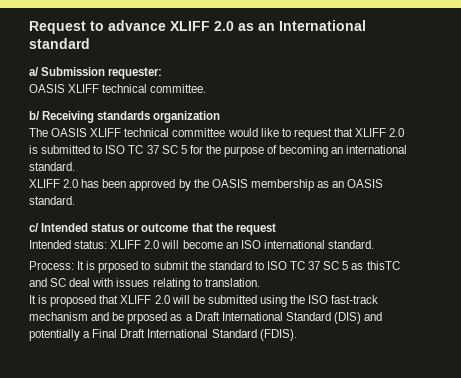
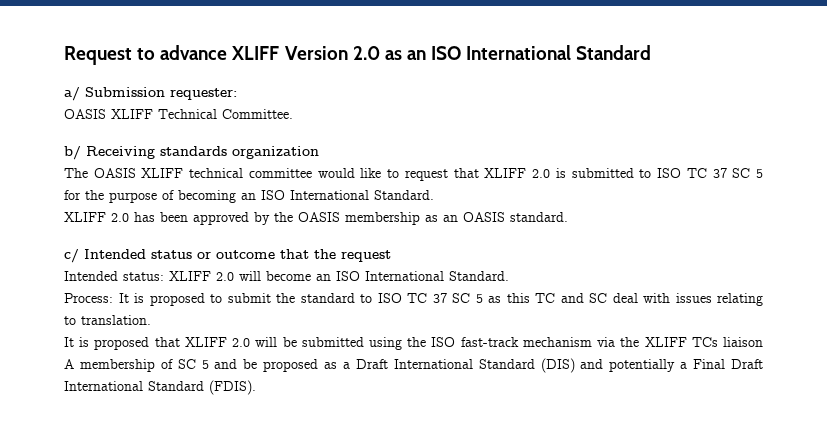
- Request to advance XLIFF 2.0 as an International standard
+ Request to advance XLIFF Version 2.0 as an ISO International Standard
- OASIS XLIFF technical committee.
+ OASIS XLIFF Technical Committee.
- The OASIS XLIFF technical committee would like to request that XLIFF 2.0 is submitted to ISO TC 37 SC 5 for the purpose of becoming an international standard.
+ The OASIS XLIFF technical committee would like to request that XLIFF 2.0 is submitted to ISO TC 37 SC 5 for the purpose of becoming an ISO International Standard.
- Intended status: XLIFF 2.0 will become an ISO international standard.
+ Intended status: XLIFF 2.0 will become an ISO International Standard.
- Process: It is prposed to submit the standard to ISO TC 37 SC 5 as thisTC and SC deal with issues relating to translation.
+ Process: It is proposed to submit the standard to ISO TC 37 SC 5 as this TC and SC deal with issues relating to translation.
- It is proposed that XLIFF 2.0 will be submitted using the ISO fast-track mechanism and be prposed as a Draft International Standard (DIS) and potentially a Final Draft International Standard (FDIS).
+ It is proposed that XLIFF 2.0 will be submitted using the ISO fast-track mechanism via the XLIFF TCs liaison A membership of SC 5 and be proposed as a Draft International Standard (DIS) and potentially a Final Draft International Standard (FDIS).

